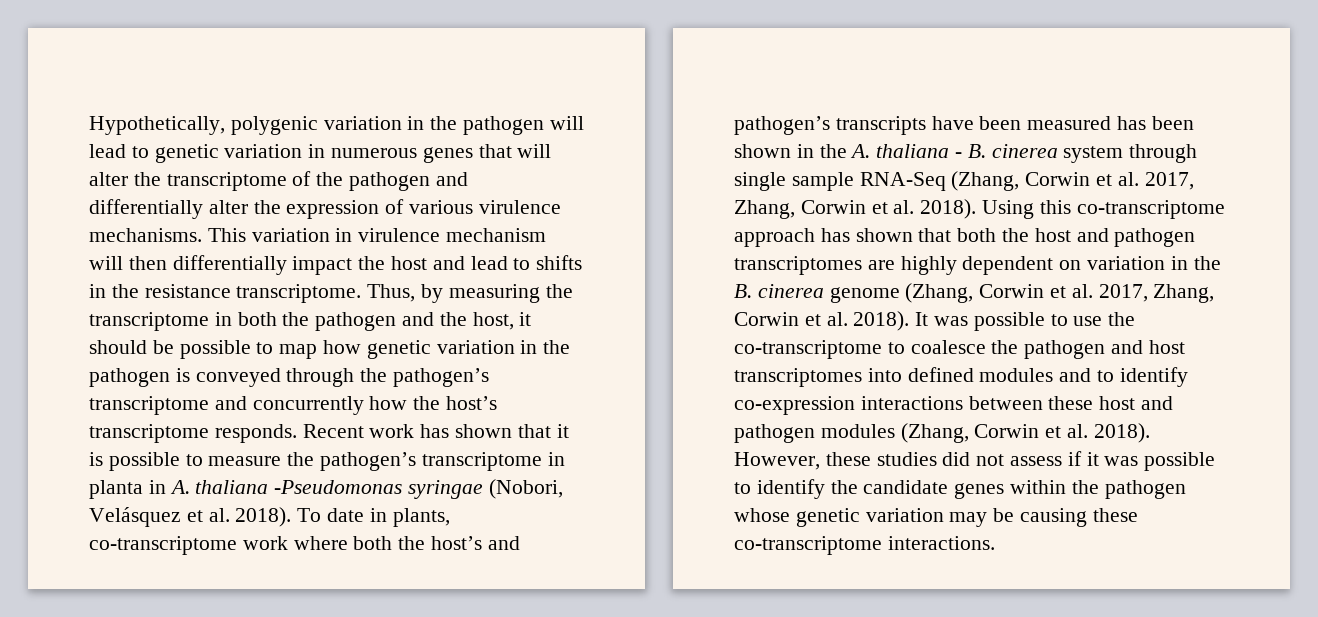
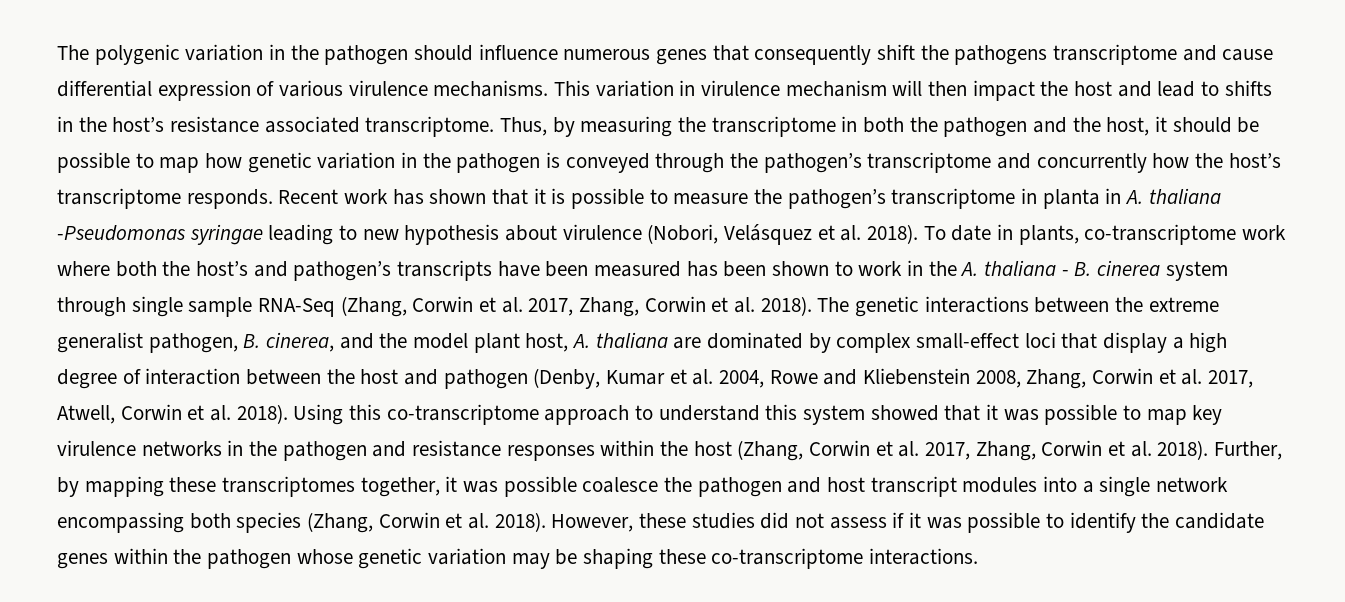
- Hypothetically, polygenic variation in the pathogen will lead to genetic variation in numerous genes that will alter the transcriptome of the pathogen and differentially alter the expression of various virulence mechanisms.
+ The polygenic variation in the pathogen should influence numerous genes that consequently shift the pathogens transcriptome and cause differential expression of various virulence mechanisms.
- This variation in virulence mechanism will then differentially impact the host and lead to shifts in the resistance transcriptome.
+ This variation in virulence mechanism will then impact the host and lead to shifts in the host’s resistance associated transcriptome.
- Recent work has shown that it is possible to measure the pathogen’s transcriptome in planta in A. thaliana -Pseudomonas syringae (Nobori, Velásquez et al. 2018).
+ Recent work has shown that it is possible to measure the pathogen’s transcriptome in planta in A. thaliana -Pseudomonas syringae leading to new hypothesis about virulence (Nobori, Velásquez et al. 2018).
- To date in plants, co-transcriptome work where both the host’s and pathogen’s transcripts have been measured has been shown in the A. thaliana - B. cinerea system through single sample RNA-Seq (Zhang, Corwin et al. 2017, Zhang, Corwin et al. 2018).
+ To date in plants, co-transcriptome work where both the host’s and pathogen’s transcripts have been measured has been shown to work in the A. thaliana - B. cinerea system through single sample RNA-Seq (Zhang, Corwin et al. 2017, Zhang, Corwin et al. 2018).
- Using this co-transcriptome approach has shown that both the host and pathogen transcriptomes are highly dependent on variation in the B. cinerea genome (Zhang, Corwin et al. 2017, Zhang, Corwin et al. 2018).
+ The genetic interactions between the extreme generalist pathogen, B. cinerea, and the model plant host, A. thaliana are dominated by complex small-effect loci that display a high degree of interaction between the host and pathogen (Denby, Kumar et al. 2004, Rowe and Kliebenstein 2008, Zhang, Corwin et al. 2017, Atwell, Corwin et al. 2018). Using this co-transcriptome approach to understand this system showed that it was possible to map key virulence networks in the pathogen and resistance responses within the host (Zhang, Corwin et al. 2017, Zhang, Corwin et al. 2018).
- It was possible to use the co-transcriptome to coalesce the pathogen and host transcriptomes into defined modules and to identify co-expression interactions between these host and pathogen modules (Zhang, Corwin et al. 2018).
+ Further, by mapping these transcriptomes together, it was possible coalesce the pathogen and host transcript modules into a single network encompassing both species (Zhang, Corwin et al. 2018).
- However, these studies did not assess if it was possible to identify the candidate genes within the pathogen whose genetic variation may be causing these co-transcriptome interactions.
+ However, these studies did not assess if it was possible to identify the candidate genes within the pathogen whose genetic variation may be shaping these co-transcriptome interactions.

